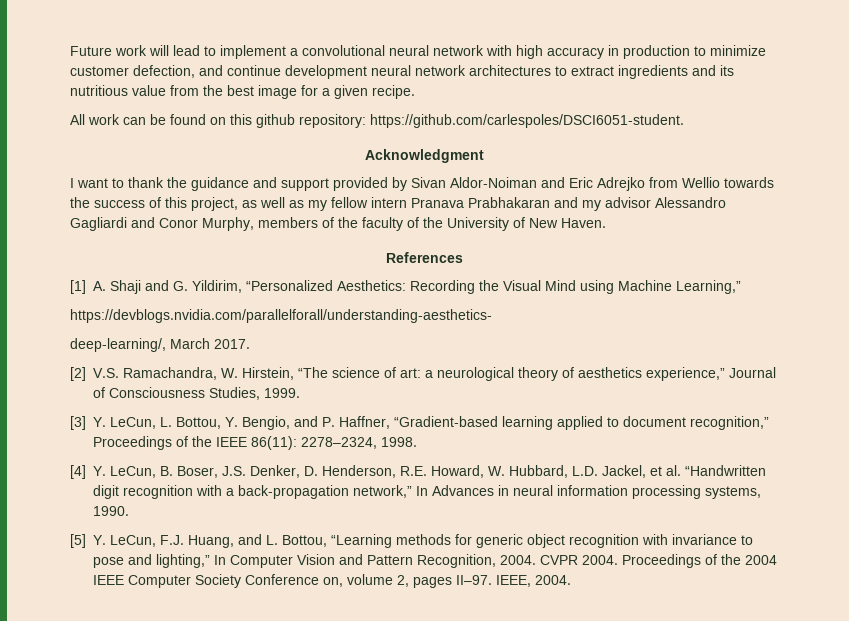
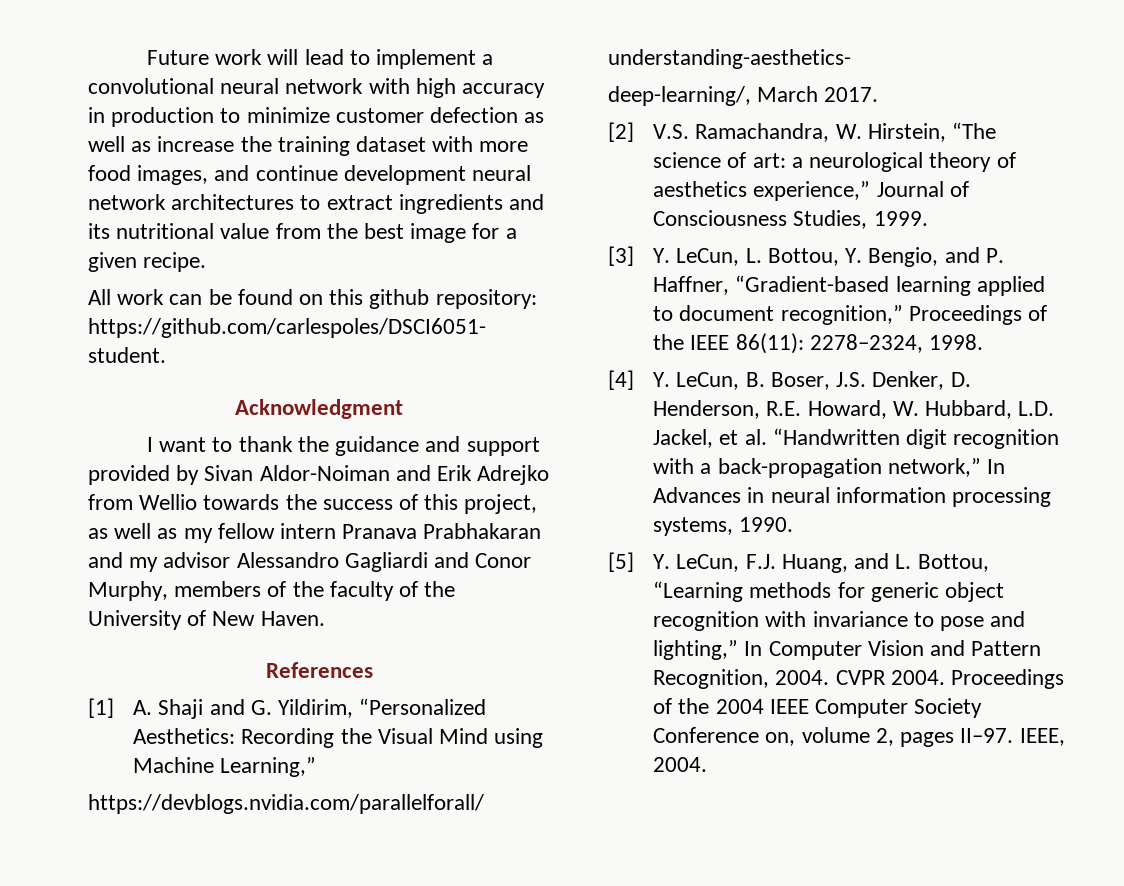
- Future work will lead to implement a convolutional neural network with high accuracy in production to minimize customer defection, and continue development neural network architectures to extract ingredients and its nutritious value from the best image for a given recipe.
+ Future work will lead to implement a convolutional neural network with high accuracy in production to minimize customer defection as well as increase the training dataset with more food images, and continue development neural network architectures to extract ingredients and its nutritional value from the best image for a given recipe.
- I want to thank the guidance and support provided by Sivan Aldor-Noiman and Eric Adrejko from Wellio towards the success of this project, as well as my fellow intern Pranava Prabhakaran and my advisor Alessandro Gagliardi and Conor Murphy, members of the faculty of the University of New Haven.
+ I want to thank the guidance and support provided by Sivan Aldor-Noiman and Erik Adrejko from Wellio towards the success of this project, as well as my fellow intern Pranava Prabhakaran and my advisor Alessandro Gagliardi and Conor Murphy, members of the faculty of the University of New Haven.

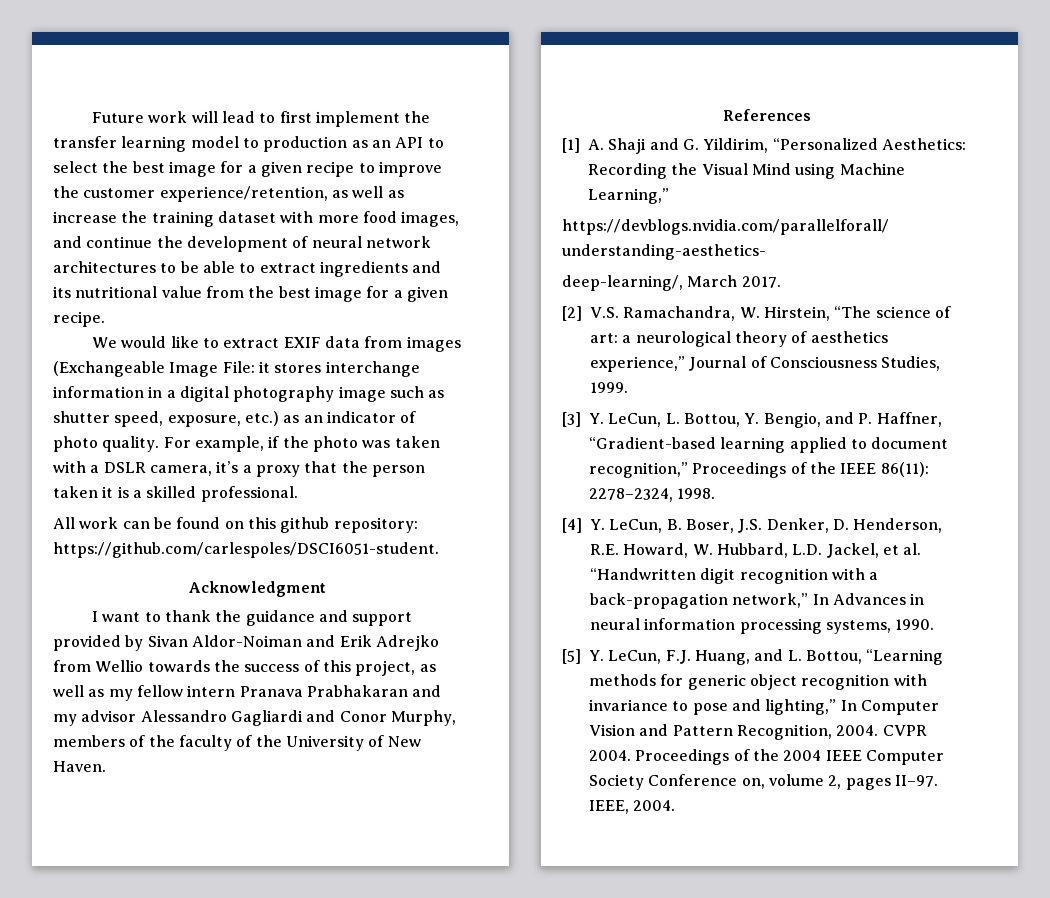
- Future work will lead to implement a convolutional neural network with high accuracy in production to minimize customer defection as well as increase the training dataset with more food images, and continue development neural network architectures to extract ingredients and its nutritional value from the best image for a given recipe.
+ Future work will lead to first implement the transfer learning model to production as an API to select the best image for a given recipe to improve the customer experience/retention, as well as increase the training dataset with more food images, and continue the development of neural network architectures to be able to extract ingredients and its nutritional value from the best image for a given recipe.
+ We would like to extract EXIF data from images (Exchangeable Image File: it stores interchange information in a digital photography image such as shutter speed, exposure, etc.) as an indicator of photo quality. For example, if the photo was taken with a DSLR camera, it’s a proxy that the person taken it is a skilled professional.

